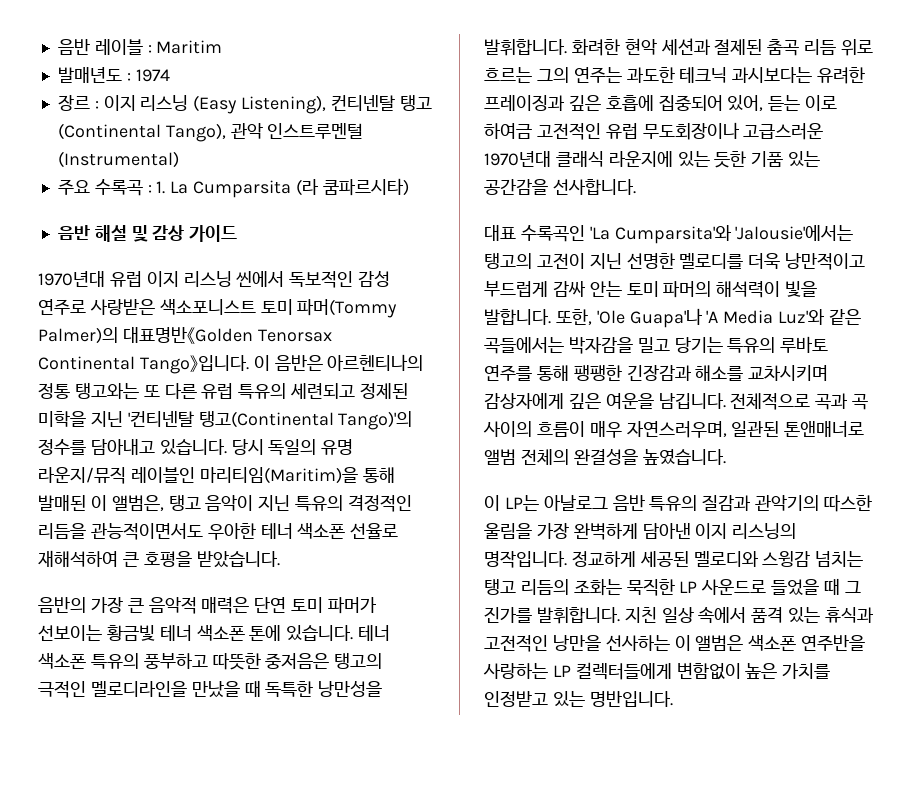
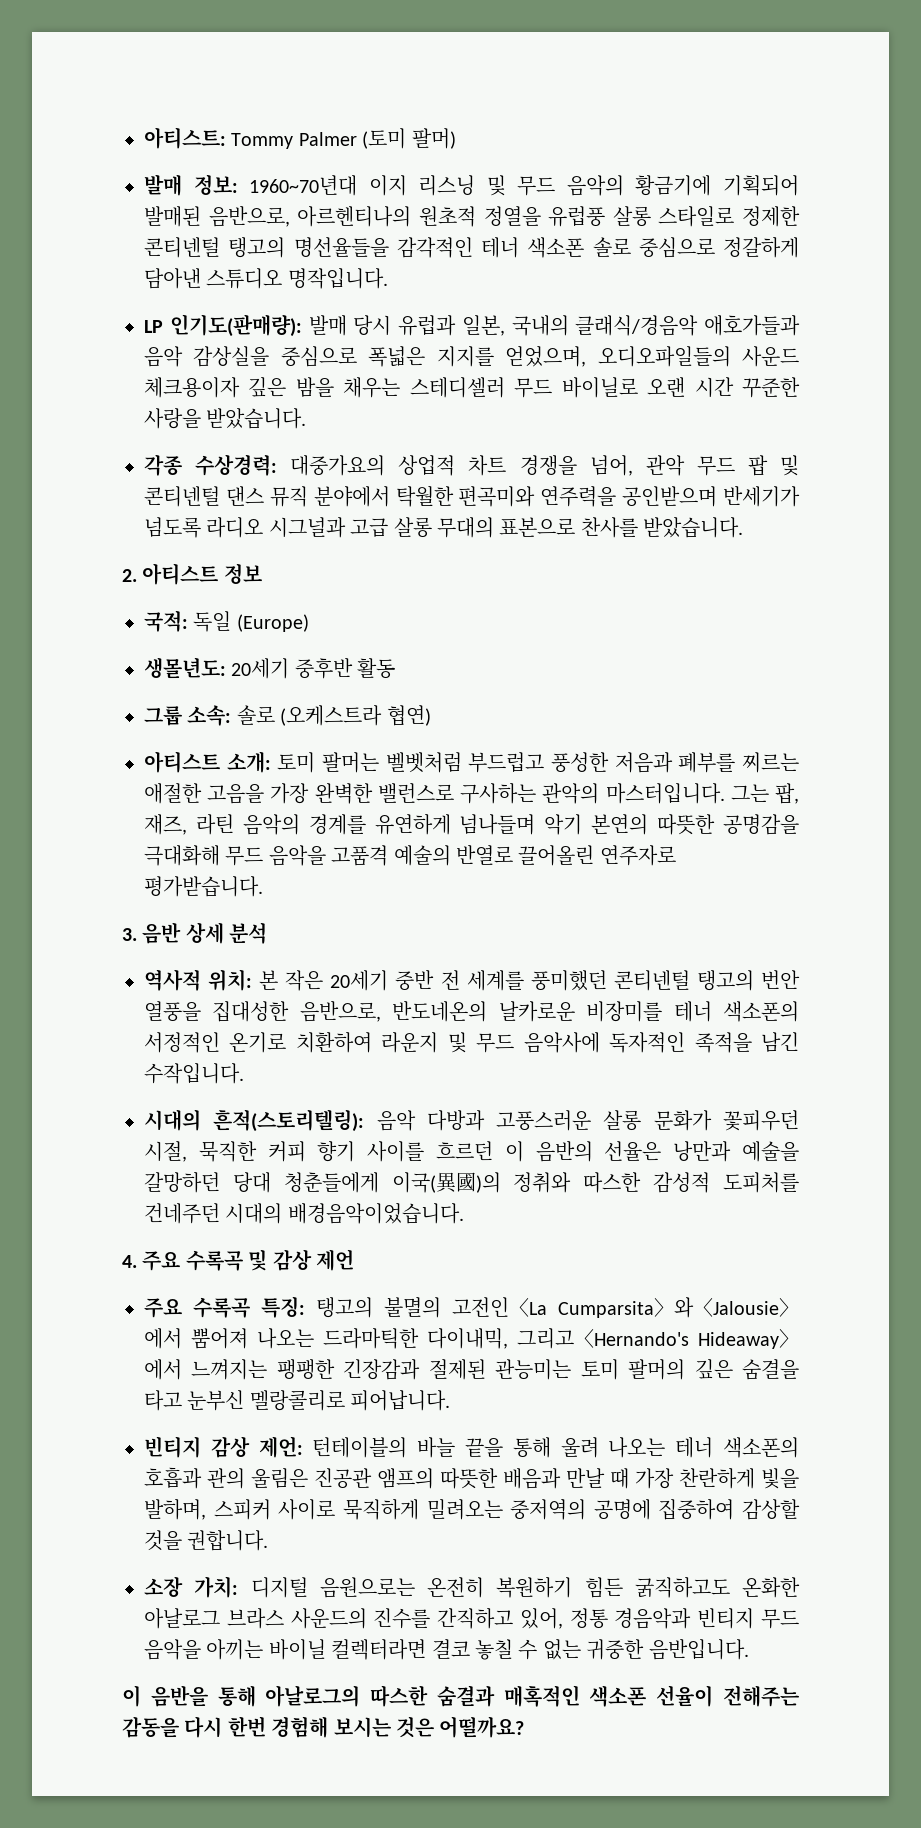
- 음반 레이블 : Maritim
- 발매년도 : 1974
- 장르 : 이지 리스닝 (Easy Listening), 컨티넨탈 탱고 (Continental Tango), 관악 인스트루멘털 (Instrumental)
- 주요 수록곡 : 1. La Cumparsita (라 쿰파르시타)
- 음반 해설 및 감상 가이드
- 1970년대 유럽 이지 리스닝 씬에서 독보적인 감성 연주로 사랑받은 색소포니스트 토미 파머(Tommy Palmer)의 대표명반《Golden Tenorsax Continental Tango》입니다. 이 음반은 아르헨티나의 정통 탱고와는 또 다른 유럽 특유의 세련되고 정제된 미학을 지닌 '컨티넨탈 탱고(Continental Tango)'의 정수를 담아내고 있습니다. 당시 독일의 유명 라운지/뮤직 레이블인 마리티임(Maritim)을 통해 발매된 이 앨범은, 탱고 음악이 지닌 특유의 격정적인 리듬을 관능적이면서도 우아한 테너 색소폰 선율로 재해석하여 큰 호평을 받았습니다.
- 음반의 가장 큰 음악적 매력은 단연 토미 파머가 선보이는 황금빛 테너 색소폰 톤에 있습니다. 테너 색소폰 특유의 풍부하고 따뜻한 중저음은 탱고의 극적인 멜로디라인을 만났을 때 독특한 낭만성을 발휘합니다. 화려한 현악 세션과 절제된 춤곡 리듬 위로 흐르는 그의 연주는 과도한 테크닉 과시보다는 유려한 프레이징과 깊은 호흡에 집중되어 있어, 듣는 이로 하여금 고전적인 유럽 무도회장이나 고급스러운 1970년대 클래식 라운지에 있는 듯한 기품 있는 공간감을 선사합니다.
- 대표 수록곡인 'La Cumparsita'와 'Jalousie'에서는 탱고의 고전이 지닌 선명한 멜로디를 더욱 낭만적이고 부드럽게 감싸 안는 토미 파머의 해석력이 빛을 발합니다. 또한, 'Ole Guapa'나 'A Media Luz'와 같은 곡들에서는 박자감을 밀고 당기는 특유의 루바토 연주를 통해 팽팽한 긴장감과 해소를 교차시키며 감상자에게 깊은 여운을 남깁니다. 전체적으로 곡과 곡 사이의 흐름이 매우 자연스러우며, 일관된 톤앤매너로 앨범 전체의 완결성을 높였습니다.
- 이 LP는 아날로그 음반 특유의 질감과 관악기의 따스한 울림을 가장 완벽하게 담아낸 이지 리스닝의 명작입니다. 정교하게 세공된 멜로디와 스윙감 넘치는 탱고 리듬의 조화는 묵직한 LP 사운드로 들었을 때 그 진가를 발휘합니다. 지친 일상 속에서 품격 있는 휴식과 고전적인 낭만을 선사하는 이 앨범은 색소폰 연주반을 사랑하는 LP 컬렉터들에게 변함없이 높은 가치를 인정받고 있는 명반입니다.
+ 아티스트: Tommy Palmer (토미 팔머)
+ 발매 정보: 1960~70년대 이지 리스닝 및 무드 음악의 황금기에 기획되어 발매된 음반으로, 아르헨티나의 원초적 정열을 유럽풍 살롱 스타일로 정제한 콘티넨털 탱고의 명선율들을 감각적인 테너 색소폰 솔로 중심으로 정갈하게 담아낸 스튜디오 명작입니다.
+ LP 인기도(판매량): 발매 당시 유럽과 일본, 국내의 클래식/경음악 애호가들과 음악 감상실을 중심으로 폭넓은 지지를 얻었으며, 오디오파일들의 사운드 체크용이자 깊은 밤을 채우는 스테디셀러 무드 바이닐로 오랜 시간 꾸준한 사랑을 받았습니다.
+ 각종 수상경력: 대중가요의 상업적 차트 경쟁을 넘어, 관악 무드 팝 및 콘티넨털 댄스 뮤직 분야에서 탁월한 편곡미와 연주력을 공인받으며 반세기가 넘도록 라디오 시그널과 고급 살롱 무대의 표본으로 찬사를 받았습니다.
+ 2. 아티스트 정보
+ 국적: 독일 (Europe)
+ 생몰년도: 20세기 중후반 활동
+ 그룹 소속: 솔로 (오케스트라 협연)
+ 아티스트 소개: 토미 팔머는 벨벳처럼 부드럽고 풍성한 저음과 폐부를 찌르는 애절한 고음을 가장 완벽한 밸런스로 구사하는 관악의 마스터입니다. 그는 팝, 재즈, 라틴 음악의 경계를 유연하게 넘나들며 악기 본연의 따뜻한 공명감을 극대화해 무드 음악을 고품격 예술의 반열로 끌어올린 연주자로 평가받습니다.
+ 3. 음반 상세 분석
+ 역사적 위치: 본 작은 20세기 중반 전 세계를 풍미했던 콘티넨털 탱고의 번안 열풍을 집대성한 음반으로, 반도네온의 날카로운 비장미를 테너 색소폰의 서정적인 온기로 치환하여 라운지 및 무드 음악사에 독자적인 족적을 남긴 수작입니다.
+ 시대의 흔적(스토리텔링): 음악 다방과 고풍스러운 살롱 문화가 꽃피우던 시절, 묵직한 커피 향기 사이를 흐르던 이 음반의 선율은 낭만과 예술을 갈망하던 당대 청춘들에게 이국(異國)의 정취와 따스한 감성적 도피처를 건네주던 시대의 배경음악이었습니다.
+ 4. 주요 수록곡 및 감상 제언
+ 주요 수록곡 특징: 탱고의 불멸의 고전인〈La Cumparsita〉와〈Jalousie〉에서 뿜어져 나오는 드라마틱한 다이내믹, 그리고〈Hernando's Hideaway〉에서 느껴지는 팽팽한 긴장감과 절제된 관능미는 토미 팔머의 깊은 숨결을 타고 눈부신 멜랑콜리로 피어납니다.
+ 빈티지 감상 제언: 턴테이블의 바늘 끝을 통해 울려 나오는 테너 색소폰의 호흡과 관의 울림은 진공관 앰프의 따뜻한 배음과 만날 때 가장 찬란하게 빛을 발하며, 스피커 사이로 묵직하게 밀려오는 중저역의 공명에 집중하여 감상할 것을 권합니다.
+ 소장 가치: 디지털 음원으로는 온전히 복원하기 힘든 굵직하고도 온화한 아날로그 브라스 사운드의 진수를 간직하고 있어, 정통 경음악과 빈티지 무드 음악을 아끼는 바이닐 컬렉터라면 결코 놓칠 수 없는 귀중한 음반입니다.
+ 이 음반을 통해 아날로그의 따스한 숨결과 매혹적인 색소폰 선율이 전해주는 감동을 다시 한번 경험해 보시는 것은 어떨까요?

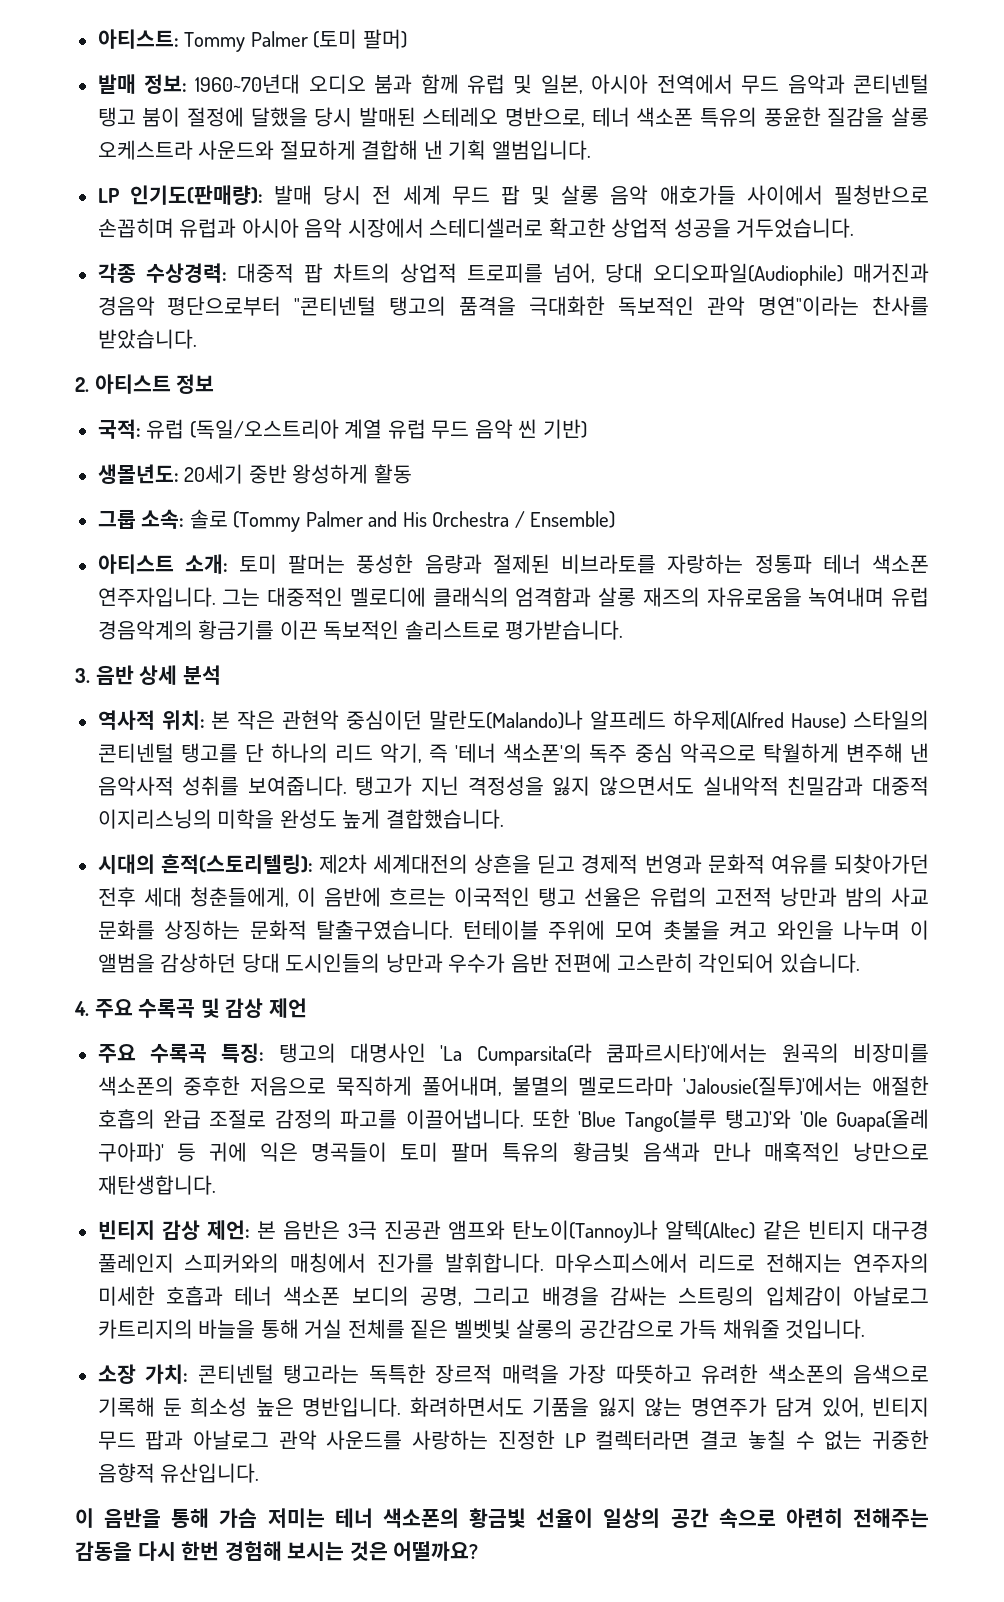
- 발매 정보: 1960~70년대 이지 리스닝 및 무드 음악의 황금기에 기획되어 발매된 음반으로, 아르헨티나의 원초적 정열을 유럽풍 살롱 스타일로 정제한 콘티넨털 탱고의 명선율들을 감각적인 테너 색소폰 솔로 중심으로 정갈하게 담아낸 스튜디오 명작입니다.
- LP 인기도(판매량): 발매 당시 유럽과 일본, 국내의 클래식/경음악 애호가들과 음악 감상실을 중심으로 폭넓은 지지를 얻었으며, 오디오파일들의 사운드 체크용이자 깊은 밤을 채우는 스테디셀러 무드 바이닐로 오랜 시간 꾸준한 사랑을 받았습니다.
- 각종 수상경력: 대중가요의 상업적 차트 경쟁을 넘어, 관악 무드 팝 및 콘티넨털 댄스 뮤직 분야에서 탁월한 편곡미와 연주력을 공인받으며 반세기가 넘도록 라디오 시그널과 고급 살롱 무대의 표본으로 찬사를 받았습니다.
+ 발매 정보: 1960~70년대 오디오 붐과 함께 유럽 및 일본, 아시아 전역에서 무드 음악과 콘티넨털 탱고 붐이 절정에 달했을 당시 발매된 스테레오 명반으로, 테너 색소폰 특유의 풍윤한 질감을 살롱 오케스트라 사운드와 절묘하게 결합해 낸 기획 앨범입니다.
+ LP 인기도(판매량): 발매 당시 전 세계 무드 팝 및 살롱 음악 애호가들 사이에서 필청반으로 손꼽히며 유럽과 아시아 음악 시장에서 스테디셀러로 확고한 상업적 성공을 거두었습니다.
+ 각종 수상경력: 대중적 팝 차트의 상업적 트로피를 넘어, 당대 오디오파일(Audiophile) 매거진과 경음악 평단으로부터 "콘티넨털 탱고의 품격을 극대화한 독보적인 관악 명연"이라는 찬사를 받았습니다.
- 국적: 독일 (Europe)
+ 국적: 유럽 (독일/오스트리아 계열 유럽 무드 음악 씬 기반)
- 생몰년도: 20세기 중후반 활동
+ 생몰년도: 20세기 중반 왕성하게 활동
- 그룹 소속: 솔로 (오케스트라 협연)
- 아티스트 소개: 토미 팔머는 벨벳처럼 부드럽고 풍성한 저음과 폐부를 찌르는 애절한 고음을 가장 완벽한 밸런스로 구사하는 관악의 마스터입니다. 그는 팝, 재즈, 라틴 음악의 경계를 유연하게 넘나들며 악기 본연의 따뜻한 공명감을 극대화해 무드 음악을 고품격 예술의 반열로 끌어올린 연주자로 평가받습니다.
+ 그룹 소속: 솔로 (Tommy Palmer and His Orchestra / Ensemble)
+ 아티스트 소개: 토미 팔머는 풍성한 음량과 절제된 비브라토를 자랑하는 정통파 테너 색소폰 연주자입니다. 그는 대중적인 멜로디에 클래식의 엄격함과 살롱 재즈의 자유로움을 녹여내며 유럽 경음악계의 황금기를 이끈 독보적인 솔리스트로 평가받습니다.
- 역사적 위치: 본 작은 20세기 중반 전 세계를 풍미했던 콘티넨털 탱고의 번안 열풍을 집대성한 음반으로, 반도네온의 날카로운 비장미를 테너 색소폰의 서정적인 온기로 치환하여 라운지 및 무드 음악사에 독자적인 족적을 남긴 수작입니다.
- 시대의 흔적(스토리텔링): 음악 다방과 고풍스러운 살롱 문화가 꽃피우던 시절, 묵직한 커피 향기 사이를 흐르던 이 음반의 선율은 낭만과 예술을 갈망하던 당대 청춘들에게 이국(異國)의 정취와 따스한 감성적 도피처를 건네주던 시대의 배경음악이었습니다.
+ 역사적 위치: 본 작은 관현악 중심이던 말란도(Malando)나 알프레드 하우제(Alfred Hause) 스타일의 콘티넨털 탱고를 단 하나의 리드 악기, 즉 '테너 색소폰'의 독주 중심 악곡으로 탁월하게 변주해 낸 음악사적 성취를 보여줍니다. 탱고가 지닌 격정성을 잃지 않으면서도 실내악적 친밀감과 대중적 이지리스닝의 미학을 완성도 높게 결합했습니다.
+ 시대의 흔적(스토리텔링): 제2차 세계대전의 상흔을 딛고 경제적 번영과 문화적 여유를 되찾아가던 전후 세대 청춘들에게, 이 음반에 흐르는 이국적인 탱고 선율은 유럽의 고전적 낭만과 밤의 사교 문화를 상징하는 문화적 탈출구였습니다. 턴테이블 주위에 모여 촛불을 켜고 와인을 나누며 이 앨범을 감상하던 당대 도시인들의 낭만과 우수가 음반 전편에 고스란히 각인되어 있습니다.
- 주요 수록곡 특징: 탱고의 불멸의 고전인〈La Cumparsita〉와〈Jalousie〉에서 뿜어져 나오는 드라마틱한 다이내믹, 그리고〈Hernando's Hideaway〉에서 느껴지는 팽팽한 긴장감과 절제된 관능미는 토미 팔머의 깊은 숨결을 타고 눈부신 멜랑콜리로 피어납니다.
- 빈티지 감상 제언: 턴테이블의 바늘 끝을 통해 울려 나오는 테너 색소폰의 호흡과 관의 울림은 진공관 앰프의 따뜻한 배음과 만날 때 가장 찬란하게 빛을 발하며, 스피커 사이로 묵직하게 밀려오는 중저역의 공명에 집중하여 감상할 것을 권합니다.
- 소장 가치: 디지털 음원으로는 온전히 복원하기 힘든 굵직하고도 온화한 아날로그 브라스 사운드의 진수를 간직하고 있어, 정통 경음악과 빈티지 무드 음악을 아끼는 바이닐 컬렉터라면 결코 놓칠 수 없는 귀중한 음반입니다.
+ 주요 수록곡 특징: 탱고의 대명사인 'La Cumparsita(라 쿰파르시타)'에서는 원곡의 비장미를 색소폰의 중후한 저음으로 묵직하게 풀어내며, 불멸의 멜로드라마 'Jalousie(질투)'에서는 애절한 호흡의 완급 조절로 감정의 파고를 이끌어냅니다. 또한 'Blue Tango(블루 탱고)'와 'Ole Guapa(올레 구아파)' 등 귀에 익은 명곡들이 토미 팔머 특유의 황금빛 음색과 만나 매혹적인 낭만으로 재탄생합니다.
+ 빈티지 감상 제언: 본 음반은 3극 진공관 앰프와 탄노이(Tannoy)나 알텍(Altec) 같은 빈티지 대구경 풀레인지 스피커와의 매칭에서 진가를 발휘합니다. 마우스피스에서 리드로 전해지는 연주자의 미세한 호흡과 테너 색소폰 보디의 공명, 그리고 배경을 감싸는 스트링의 입체감이 아날로그 카트리지의 바늘을 통해 거실 전체를 짙은 벨벳빛 살롱의 공간감으로 가득 채워줄 것입니다.
+ 소장 가치: 콘티넨털 탱고라는 독특한 장르적 매력을 가장 따뜻하고 유려한 색소폰의 음색으로 기록해 둔 희소성 높은 명반입니다. 화려하면서도 기품을 잃지 않는 명연주가 담겨 있어, 빈티지 무드 팝과 아날로그 관악 사운드를 사랑하는 진정한 LP 컬렉터라면 결코 놓칠 수 없는 귀중한 음향적 유산입니다.
- 이 음반을 통해 아날로그의 따스한 숨결과 매혹적인 색소폰 선율이 전해주는 감동을 다시 한번 경험해 보시는 것은 어떨까요?
+ 이 음반을 통해 가슴 저미는 테너 색소폰의 황금빛 선율이 일상의 공간 속으로 아련히 전해주는 감동을 다시 한번 경험해 보시는 것은 어떨까요?

